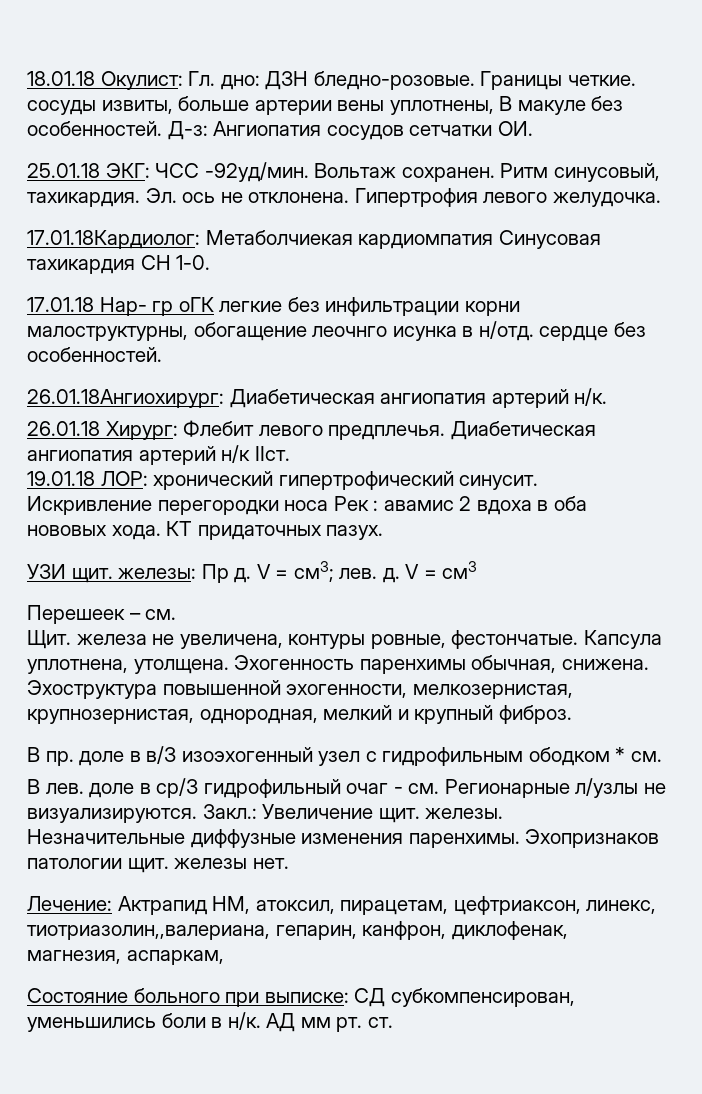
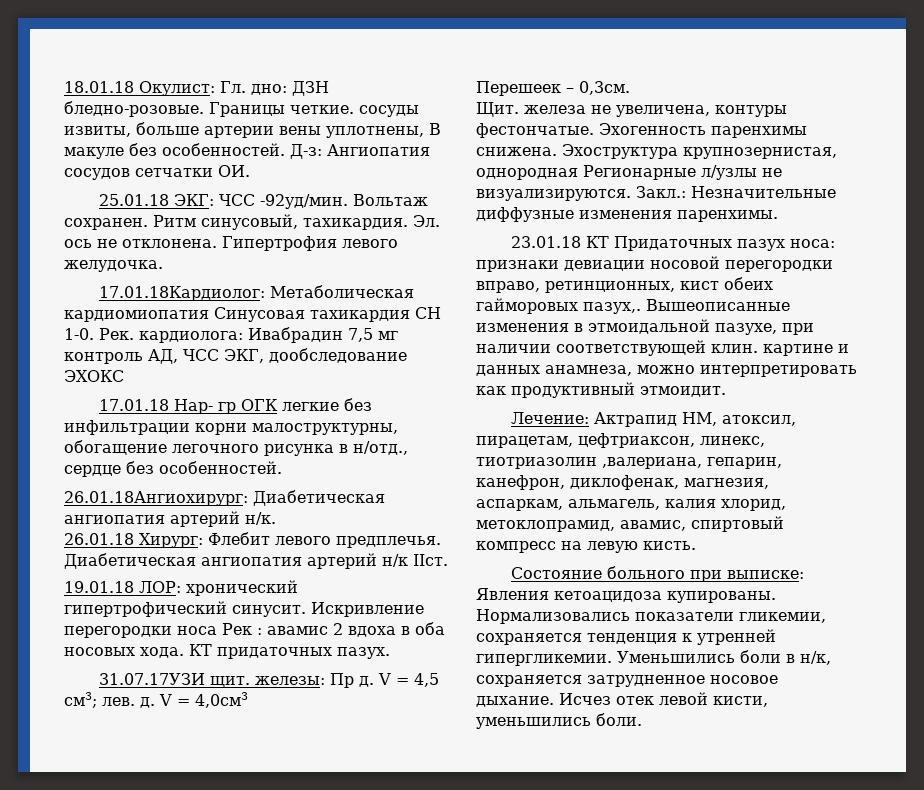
- 17.01.18Кардиолог: Метаболчиекая кардиомпатия Синусовая тахикардия СН 1-0.
+ 17.01.18Кардиолог: Метаболическая кардиомиопатия Синусовая тахикардия СН 1-0. Рек. кардиолога: Ивабрадин 7,5 мг контроль АД, ЧСС ЭКГ, дообследование ЭХОКС
- 17.01.18 Нар- гр оГК легкие без инфильтрации корни малоструктурны, обогащение леочнго исунка в н/отд. сердце без особенностей.
+ 17.01.18 Нар- гр ОГК легкие без инфильтрации корни малоструктурны, обогащение легочного рисунка в н/отд., сердце без особенностей.
- Искривление перегородки носа Рек : авамис 2 вдоха в оба нововых хода.
+ Искривление перегородки носа Рек : авамис 2 вдоха в оба носовых хода.
- УЗИ щит. железы: Пр д.
+ 31.07.17УЗИ щит. железы: Пр д.
- V = см3; лев. д.
+ V = 4,5 см3; лев. д.
- V = см3
+ V = 4,0см3
- Перешеек – см.
+ Перешеек – 0,3см.
- Щит. железа не увеличена, контуры ровные, фестончатые. Капсула уплотнена, утолщена.
+ Щит. железа не увеличена, контуры фестончатые.
- Эхогенность паренхимы обычная, снижена.
+ Эхогенность паренхимы снижена.
- Эхоструктура повышенной эхогенности, мелкозернистая, крупнозернистая, однородная, мелкий и крупный фиброз.
- В пр. доле в в/3 изоэхогенный узел с гидрофильным ободком * см.
- В лев. доле в ср/3 гидрофильный очаг - см. Регионарные л/узлы не визуализируются.
+ Эхоструктура крупнозернистая, однородная Регионарные л/узлы не визуализируются.
- Закл.: Увеличение щит. железы. Незначительные диффузные изменения паренхимы. Эхопризнаков патологии щит. железы нет.
+ Закл.: Незначительные диффузные изменения паренхимы.
+ 23.01.18 КТ Придаточных пазух носа: признаки девиации носовой перегородки вправо, ретинционных, кист обеих гайморовых пазух,. Вышеописанные изменения в этмоидальной пазухе, при наличии соответствующей клин. картине и данных анамнеза, можно интерпретировать как продуктивный этмоидит.
- Лечение: Актрапид НМ, атоксил, пирацетам, цефтриаксон, линекс, тиотриазолин,,валериана, гепарин, канфрон, диклофенак, магнезия, аспаркам,
- Состояние больного при выписке: СД субкомпенсирован, уменьшились боли в н/к. АД мм рт. ст.
+ Лечение: Актрапид НМ, атоксил, пирацетам, цефтриаксон, линекс, тиотриазолин ,валериана, гепарин, канефрон, диклофенак, магнезия, аспаркам, альмагель, калия хлорид, метоклопрамид, авамис, спиртовый компресс на левую кисть.
+ Состояние больного при выписке: Явления кетоацидоза купированы. Нормализовались показатели гликемии, сохраняется тенденция к утренней гипергликемии. Уменьшились боли в н/к, сохраняется затрудненное носовое дыхание. Исчез отек левой кисти, уменьшились боли.

